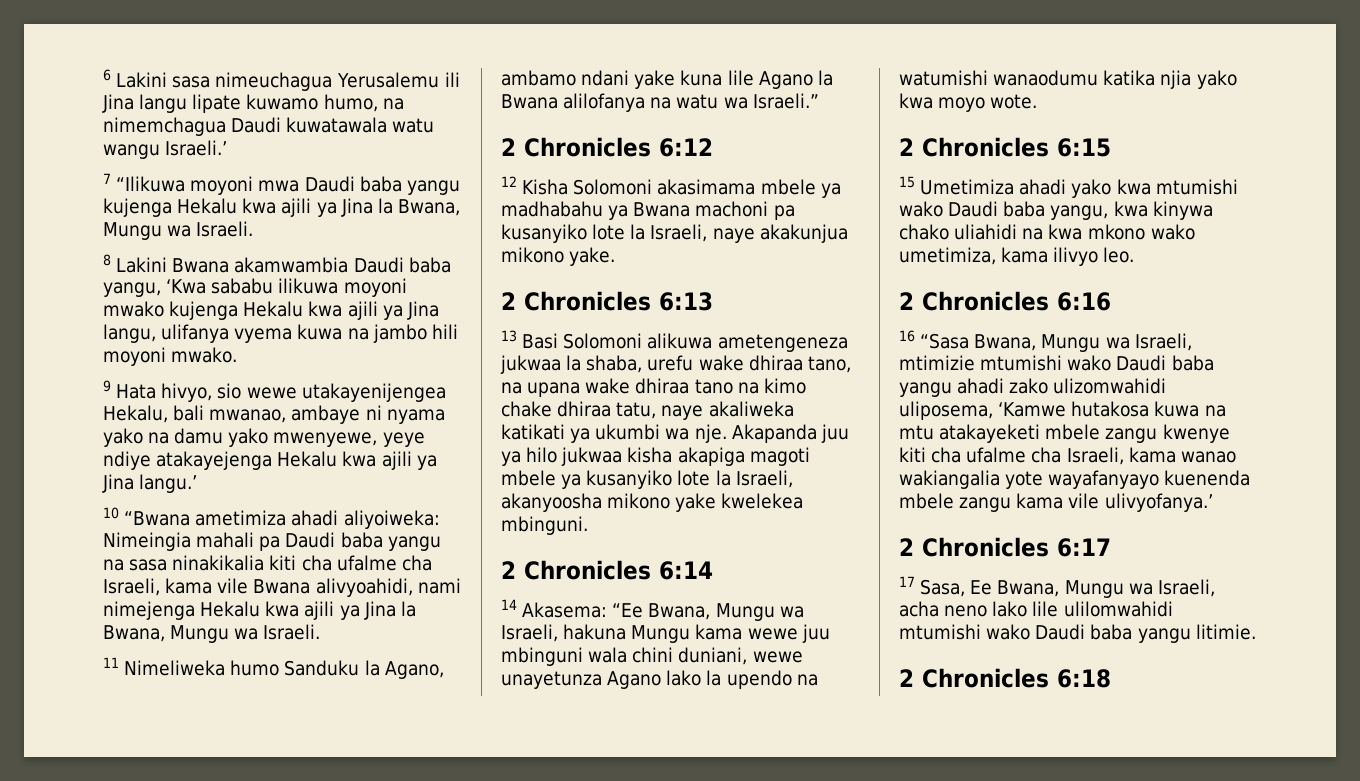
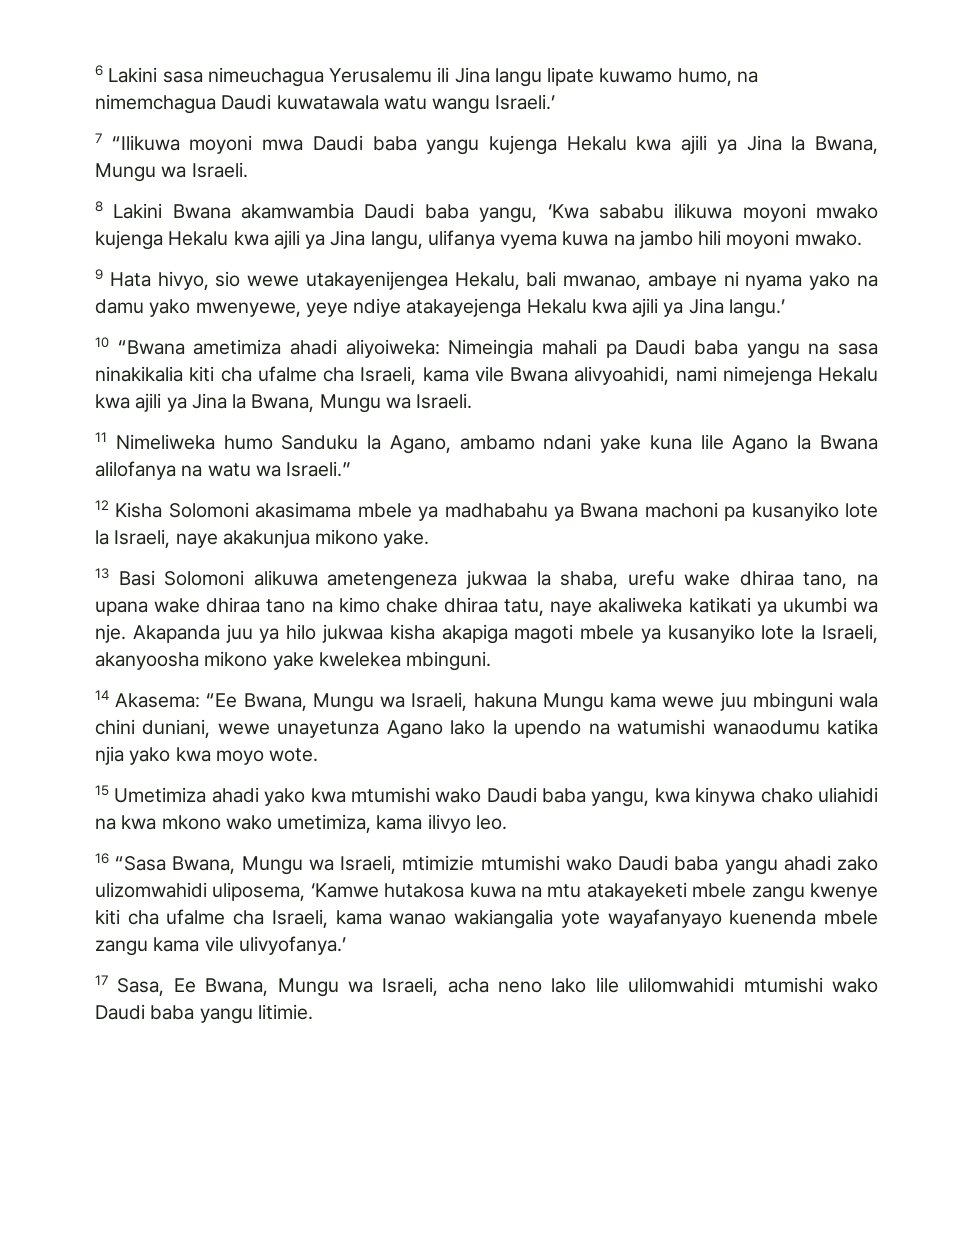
- 2 Chronicles 6:12
- 2 Chronicles 6:13
- 2 Chronicles 6:14
- 2 Chronicles 6:15
- 2 Chronicles 6:16
- 2 Chronicles 6:17
- 2 Chronicles 6:18

